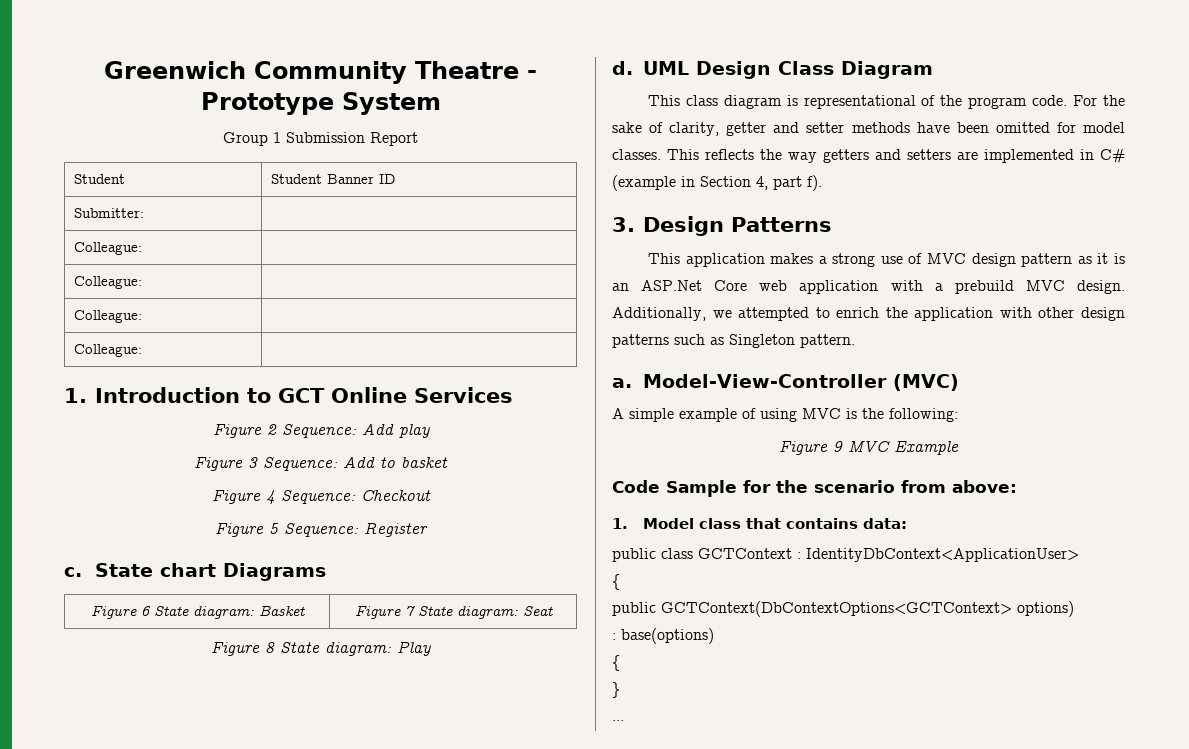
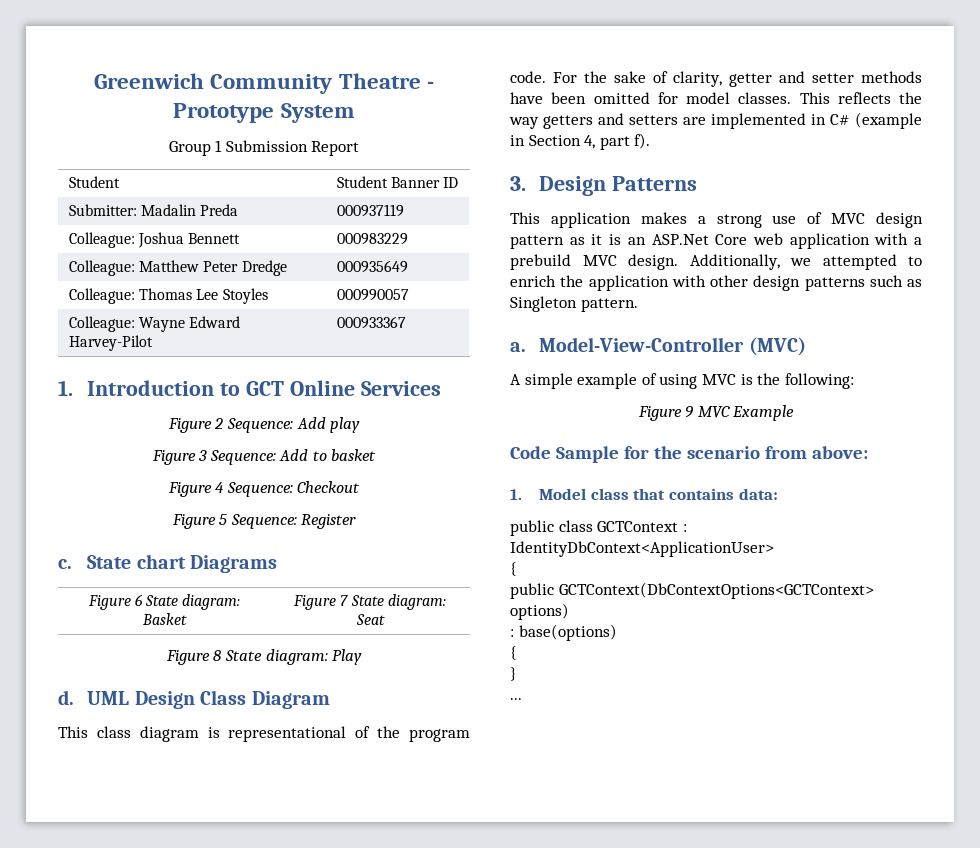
- Submitter: |
- Colleague: |
- Colleague: |
- Colleague: |
- Colleague: |
+ Submitter: Madalin Preda | 000937119
+ Colleague: Joshua Bennett | 000983229
+ Colleague: Matthew Peter Dredge | 000935649
+ Colleague: Thomas Lee Stoyles | 000990057
+ Colleague: Wayne Edward Harvey-Pilot | 000933367

